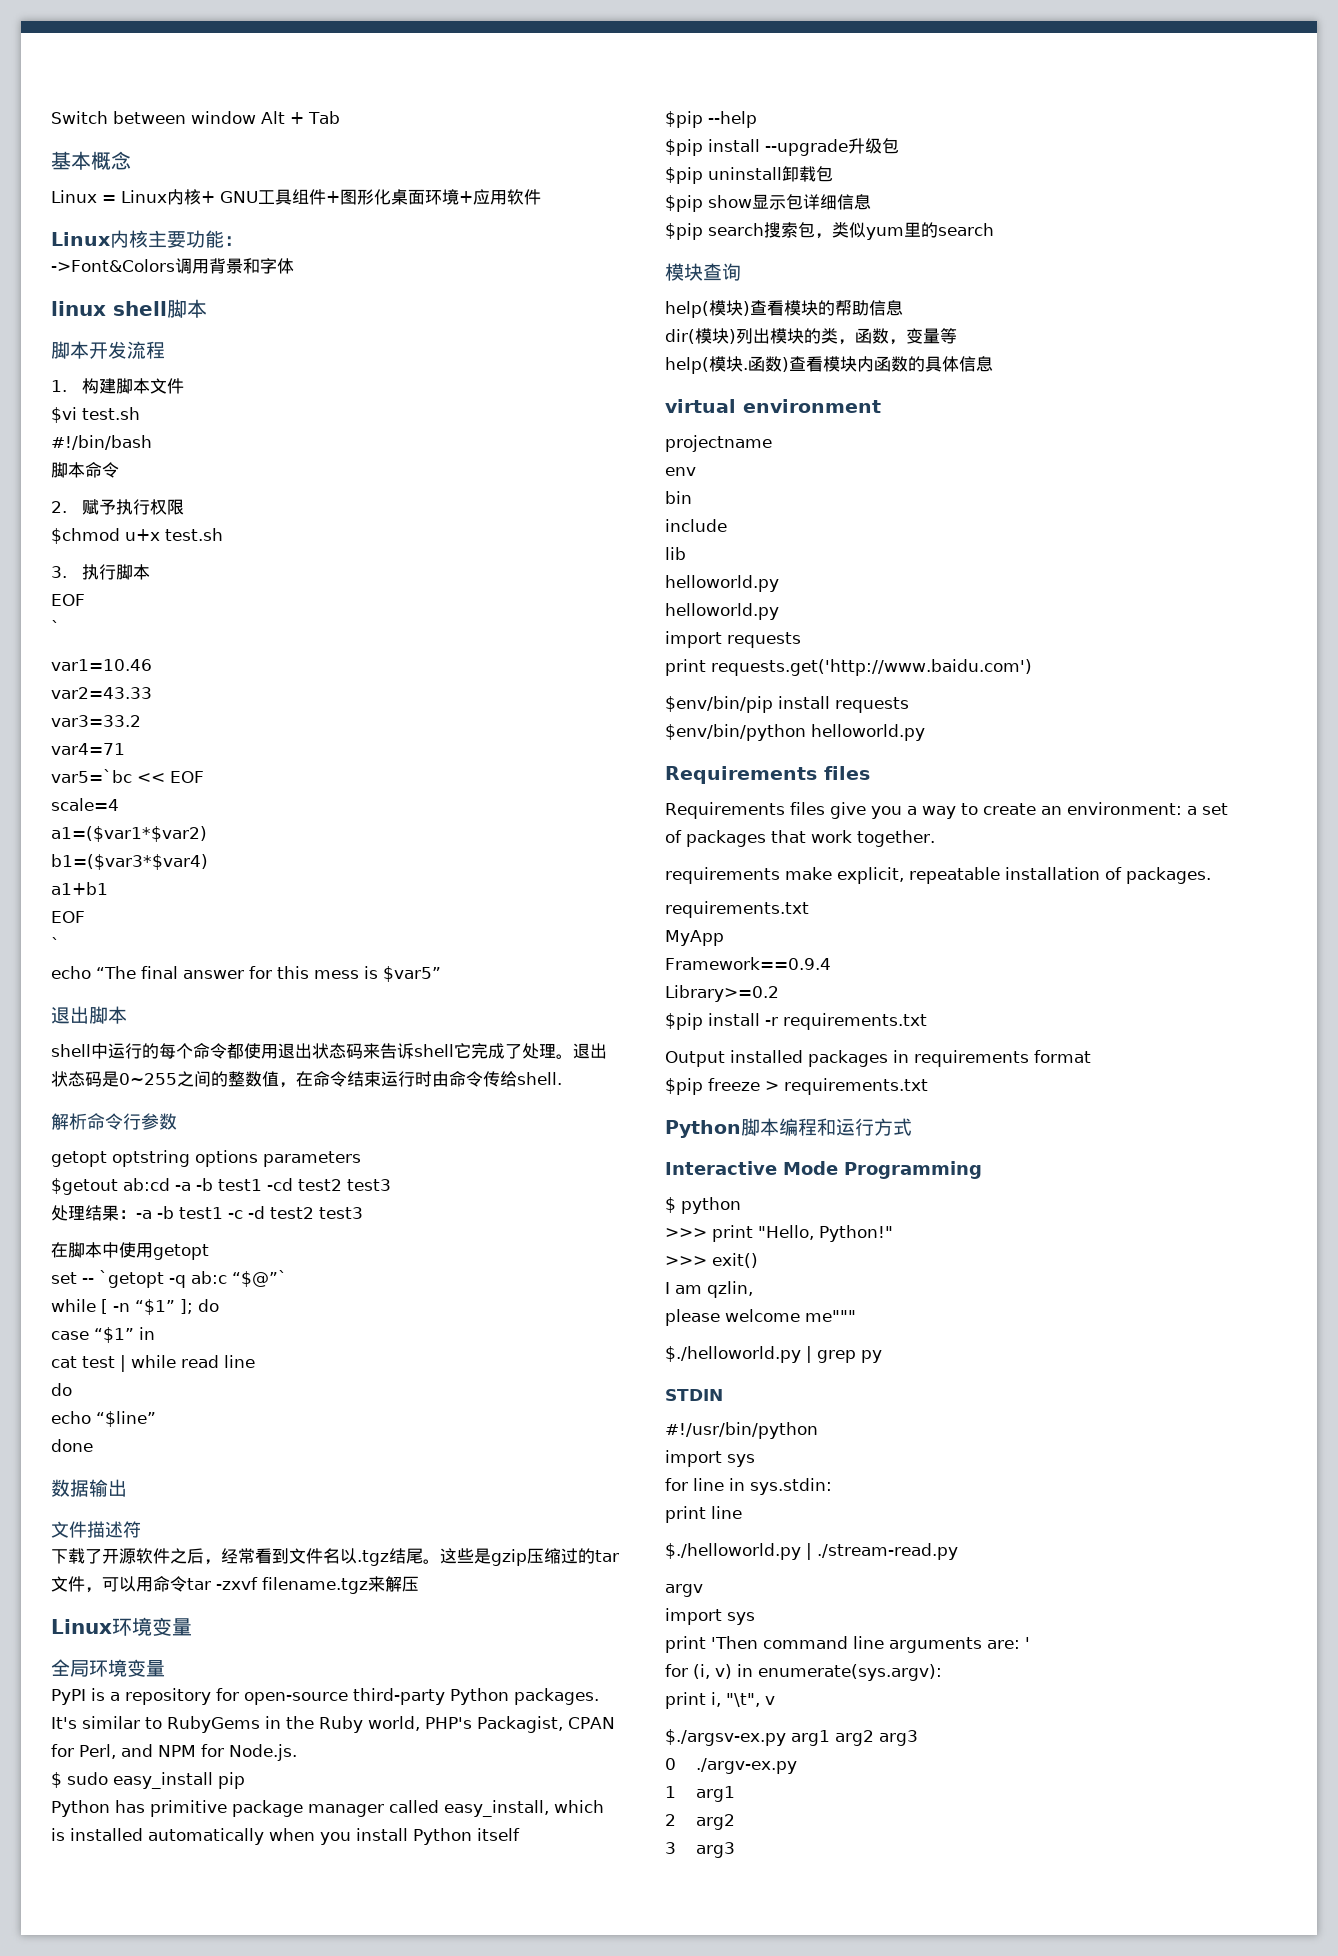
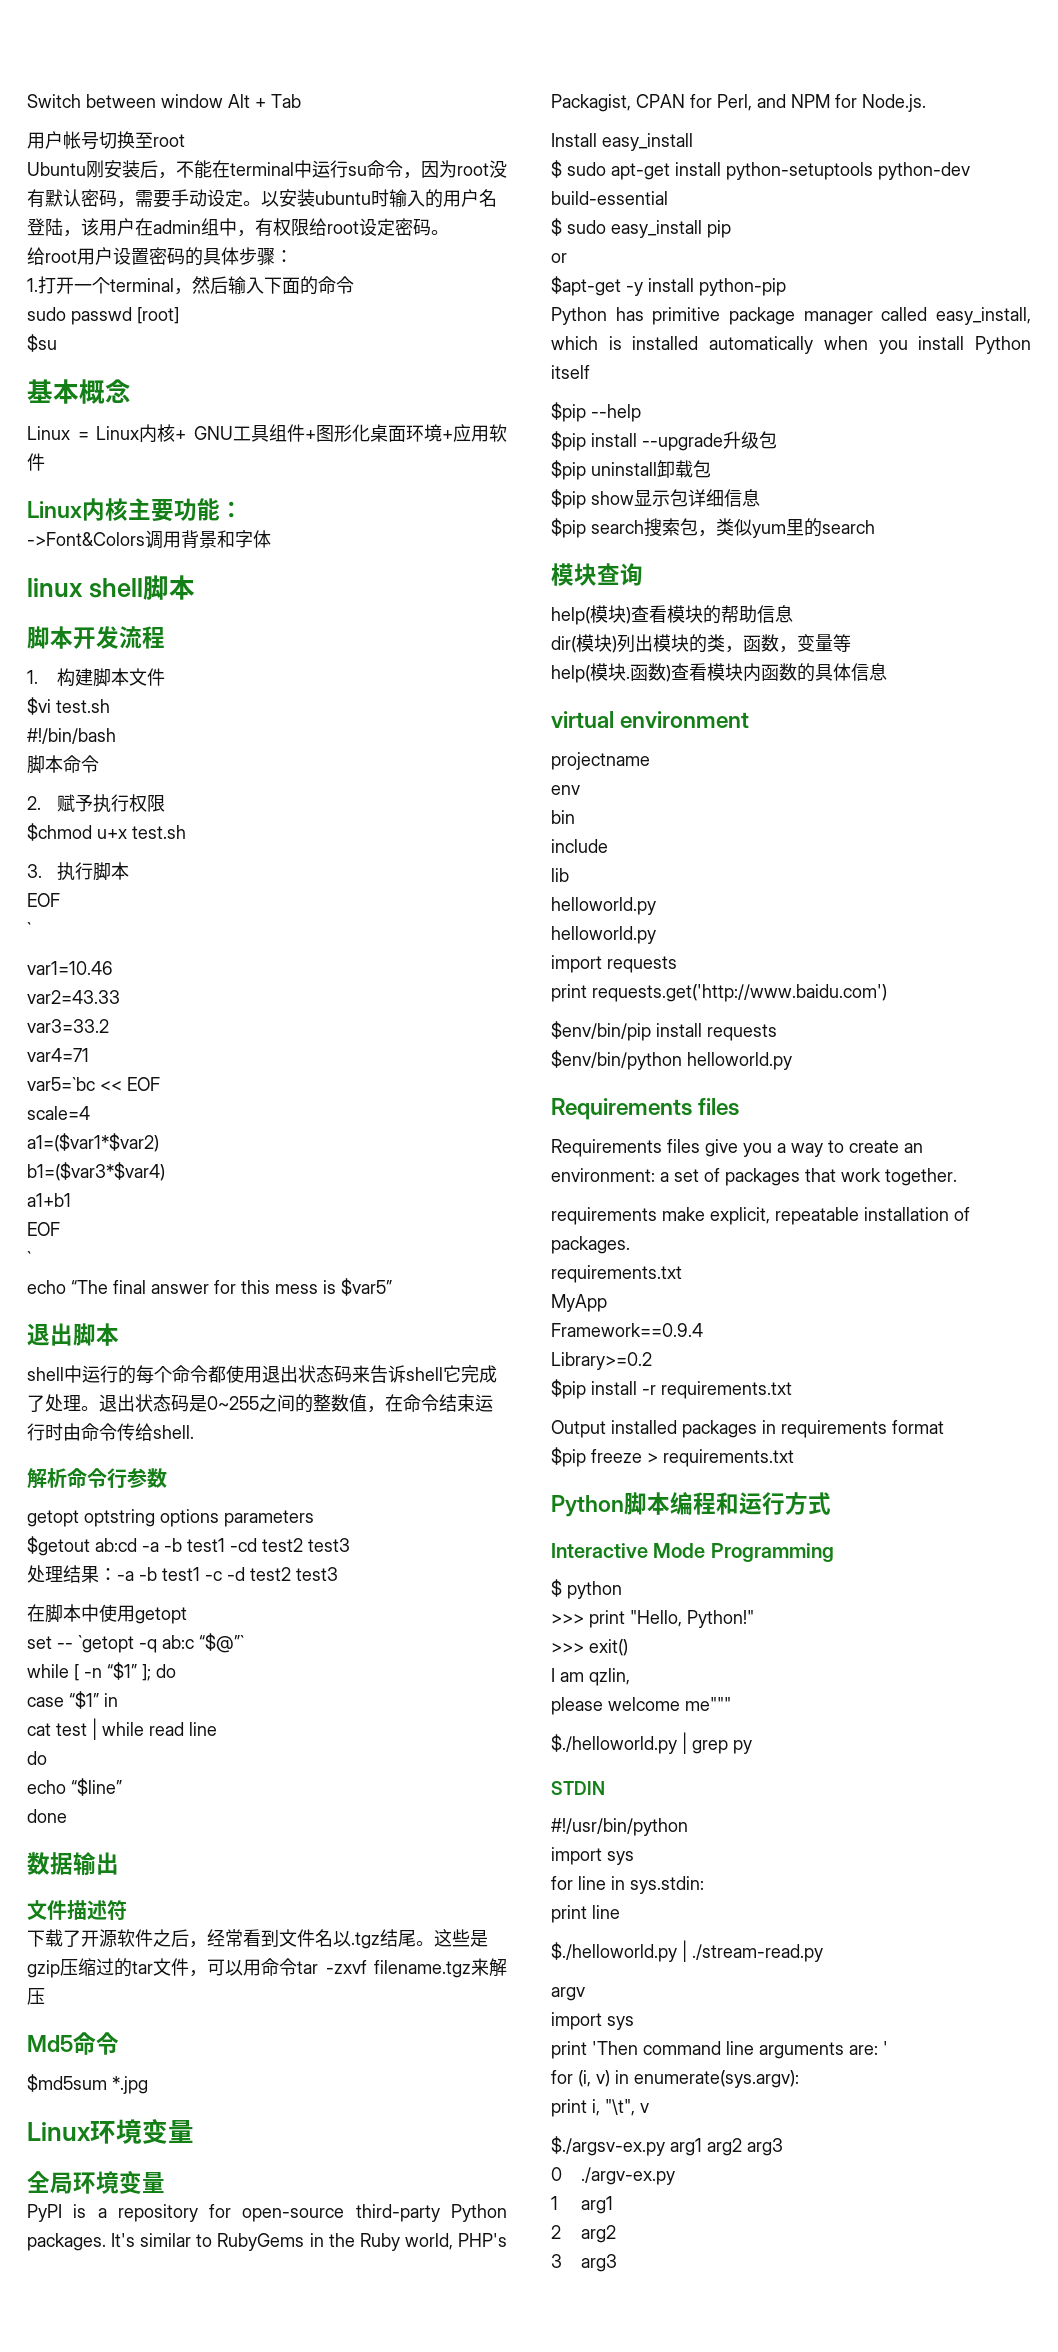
+ 用户帐号切换至root
+ Ubuntu刚安装后，不能在terminal中运行su命令，因为root没有默认密码，需要手动设定。以安装ubuntu时输入的用户名登陆，该用户在admin组中，有权限给root设定密码。
+ 给root用户设置密码的具体步骤：
+ 1.打开一个terminal，然后输入下面的命令
+ sudo passwd [root]
+ $su
+ Md5命令
+ $md5sum *.jpg
+ Install easy_install
+ $ sudo apt-get install python-setuptools python-dev build-essential
+ or
+ $apt-get -y install python-pip

